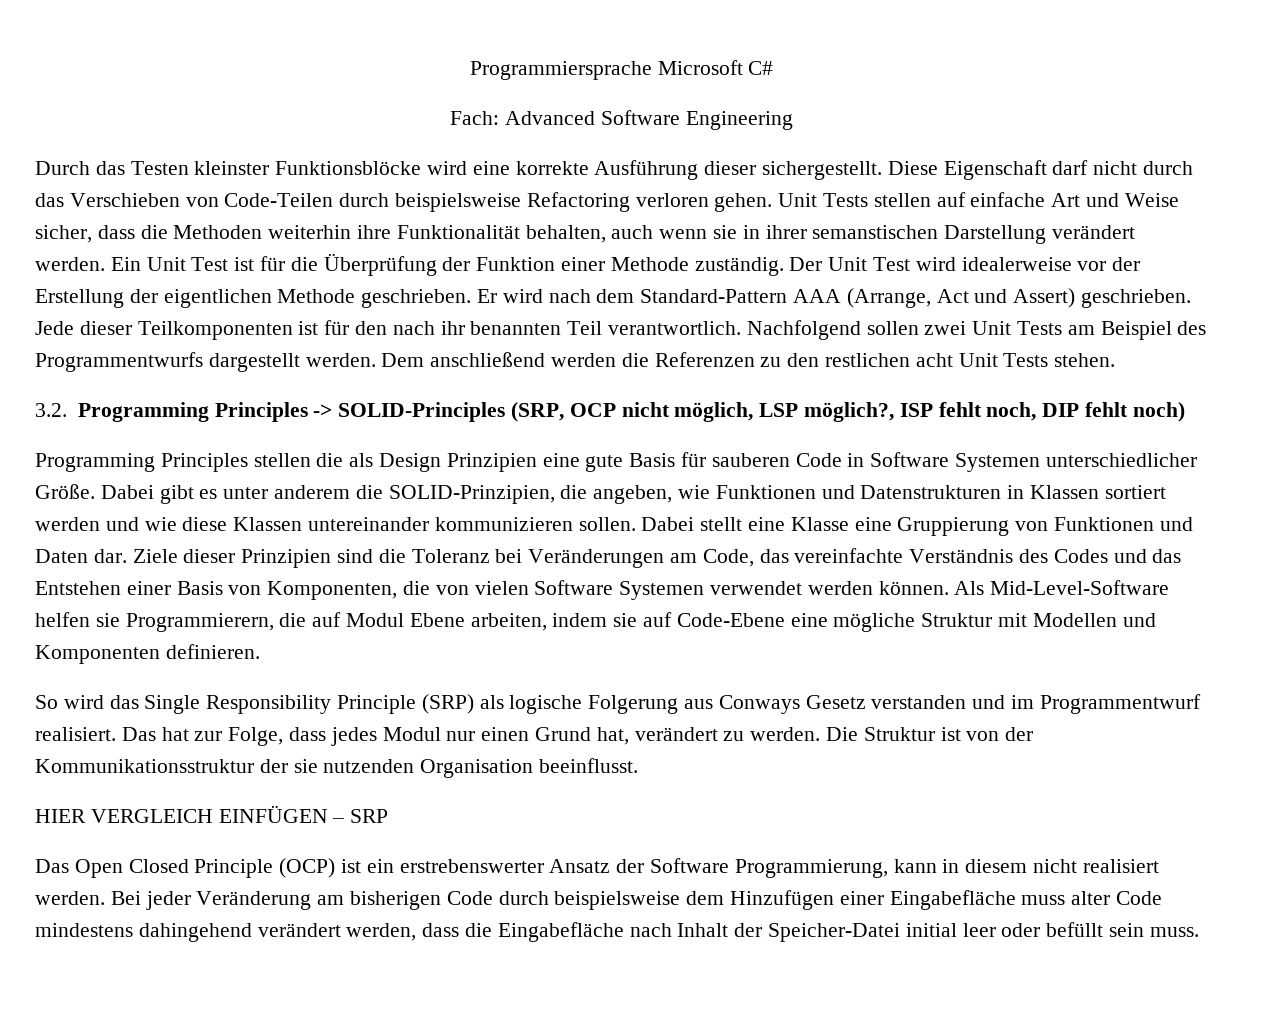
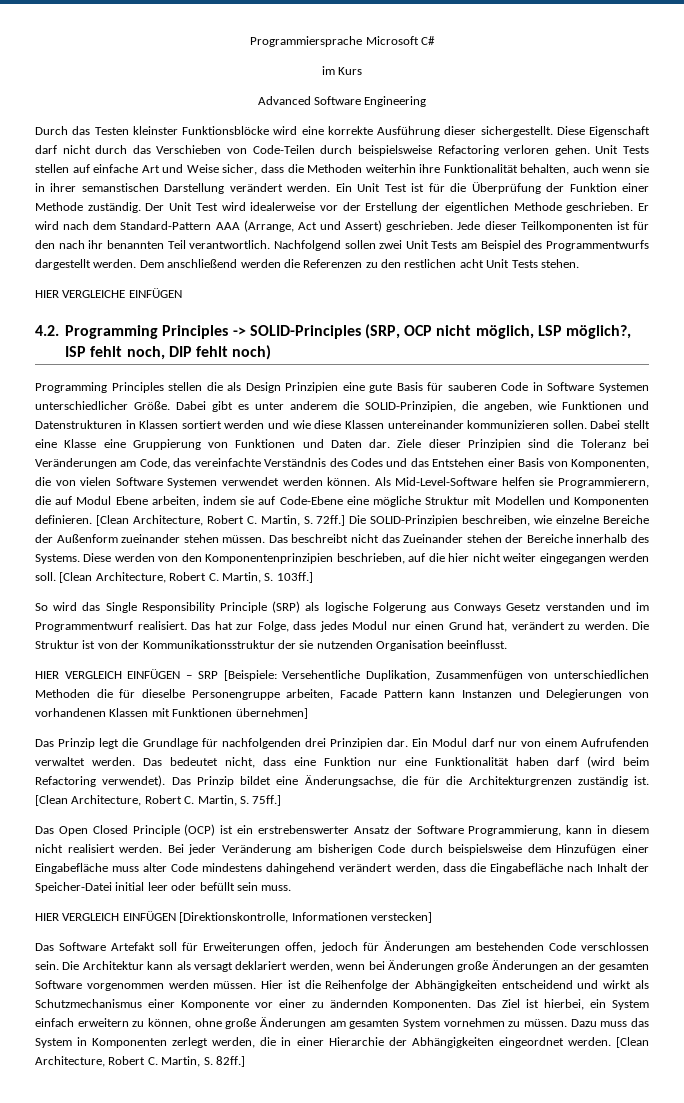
- Fach: Advanced Software Engineering
+ im Kurs
+ Advanced Software Engineering
- 3.2. Programming Principles -> SOLID-Principles (SRP, OCP nicht möglich, LSP möglich?, ISP fehlt noch, DIP fehlt noch)
+ HIER VERGLEICHE EINFÜGEN
+ 4.2. Programming Principles -> SOLID-Principles (SRP, OCP nicht möglich, LSP möglich?, ISP fehlt noch, DIP fehlt noch)
+ [Clean Architecture, Robert C. Martin, S. 72ff.] Die SOLID-Prinzipien beschreiben, wie einzelne Bereiche der Außenform zueinander stehen müssen. Das beschreibt nicht das Zueinander stehen der Bereiche innerhalb des Systems. Diese werden von den Komponentenprinzipien beschrieben, auf die hier nicht weiter eingegangen werden soll. [Clean Architecture, Robert C. Martin, S. 103ff.]
- HIER VERGLEICH EINFÜGEN – SRP
+ HIER VERGLEICH EINFÜGEN – SRP [Beispiele: Versehentliche Duplikation, Zusammenfügen von unterschiedlichen Methoden die für dieselbe Personengruppe arbeiten, Facade Pattern kann Instanzen und Delegierungen von vorhandenen Klassen mit Funktionen übernehmen]
+ Das Prinzip legt die Grundlage für nachfolgenden drei Prinzipien dar. Ein Modul darf nur von einem Aufrufenden verwaltet werden. Das bedeutet nicht, dass eine Funktion nur eine Funktionalität haben darf (wird beim Refactoring verwendet). Das Prinzip bildet eine Änderungsachse, die für die Architekturgrenzen zuständig ist. [Clean Architecture, Robert C. Martin, S. 75ff.]
+ HIER VERGLEICH EINFÜGEN [Direktionskontrolle, Informationen verstecken]
+ Das Software Artefakt soll für Erweiterungen offen, jedoch für Änderungen am bestehenden Code verschlossen sein. Die Architektur kann als versagt deklariert werden, wenn bei Änderungen große Änderungen an der gesamten Software vorgenommen werden müssen. Hier ist die Reihenfolge der Abhängigkeiten entscheidend und wirkt als Schutzmechanismus einer Komponente vor einer zu ändernden Komponenten. Das Ziel ist hierbei, ein System einfach erweitern zu können, ohne große Änderungen am gesamten System vornehmen zu müssen. Dazu muss das System in Komponenten zerlegt werden, die in einer Hierarchie der Abhängigkeiten eingeordnet werden. [Clean Architecture, Robert C. Martin, S. 82ff.]

